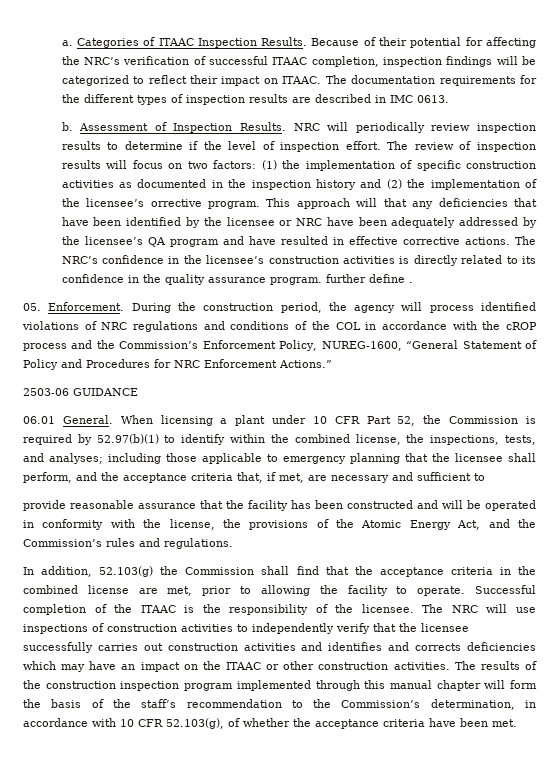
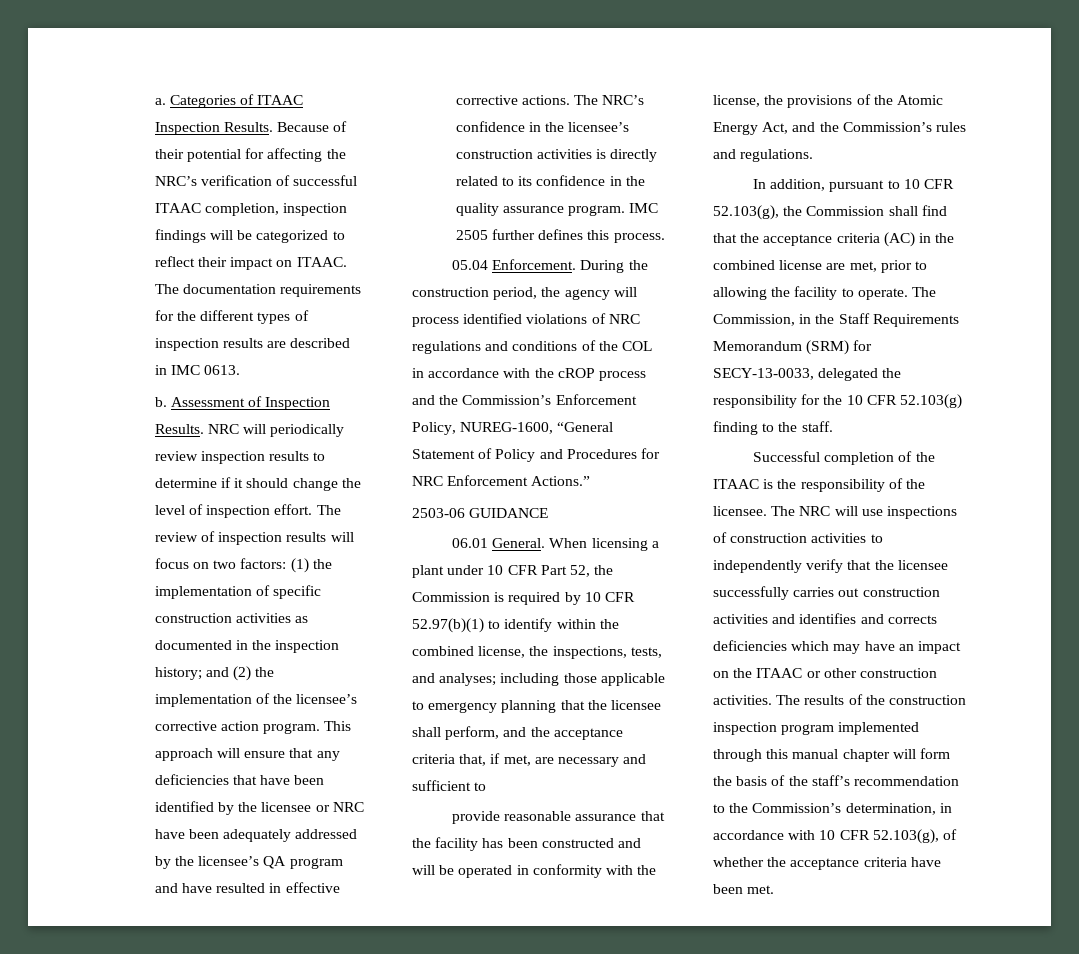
- NRC will periodically review inspection results to determine if the level of inspection effort.
+ NRC will periodically review inspection results to determine if it should change the level of inspection effort.
- The review of inspection results will focus on two factors: (1) the implementation of specific construction activities as documented in the inspection history and (2) the implementation of the licensee’s orrective program.
+ The review of inspection results will focus on two factors: (1) the implementation of specific construction activities as documented in the inspection history; and (2) the implementation of the licensee’s corrective action program.
- This approach will that any deficiencies that have been identified by the licensee or NRC have been adequately addressed by the licensee’s QA program and have resulted in effective corrective actions.
+ This approach will ensure that any deficiencies that have been identified by the licensee or NRC have been adequately addressed by the licensee’s QA program and have resulted in effective corrective actions.
- The NRC’s confidence in the licensee’s construction activities is directly related to its confidence in the quality assurance program. further define .
- 05. Enforcement.
+ The NRC’s confidence in the licensee’s construction activities is directly related to its confidence in the quality assurance program. IMC 2505 further defines this process.
+ 05.04 Enforcement.
- When licensing a plant under 10 CFR Part 52, the Commission is required by 52.97(b)(1) to identify within the combined license, the inspections, tests, and analyses; including those applicable to emergency planning that the licensee shall perform, and the acceptance criteria that, if met, are necessary and sufficient to
+ When licensing a plant under 10 CFR Part 52, the Commission is required by 10 CFR 52.97(b)(1) to identify within the combined license, the inspections, tests, and analyses; including those applicable to emergency planning that the licensee shall perform, and the acceptance criteria that, if met, are necessary and sufficient to
- In addition, 52.103(g) the Commission shall find that the acceptance criteria in the combined license are met, prior to allowing the facility to operate. Successful completion of the ITAAC is the responsibility of the licensee.
+ In addition, pursuant to 10 CFR 52.103(g), the Commission shall find that the acceptance criteria (AC) in the combined license are met, prior to allowing the facility to operate. The Commission, in the Staff Requirements Memorandum (SRM) for SECY-13-0033, delegated the responsibility for the 10 CFR 52.103(g) finding to the staff.
+ Successful completion of the ITAAC is the responsibility of the licensee.

